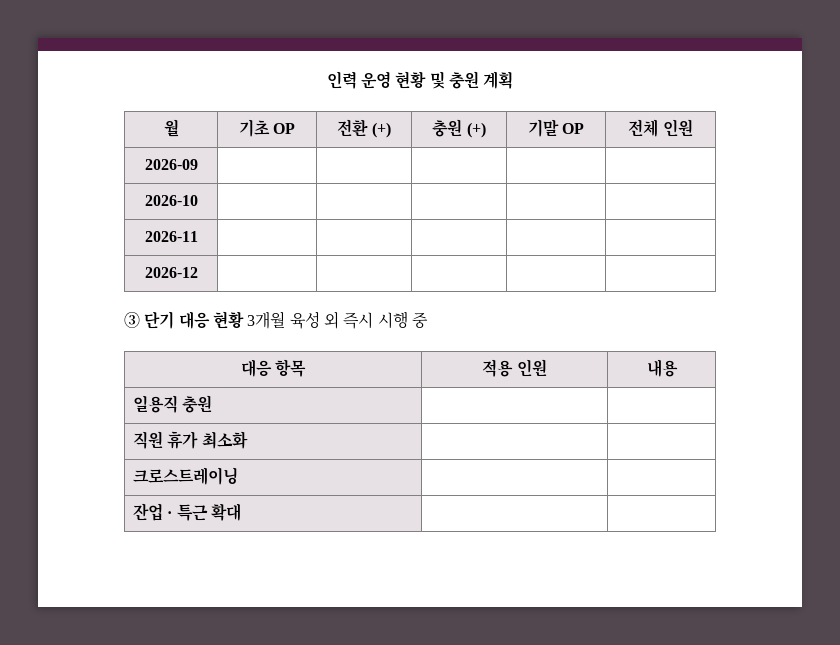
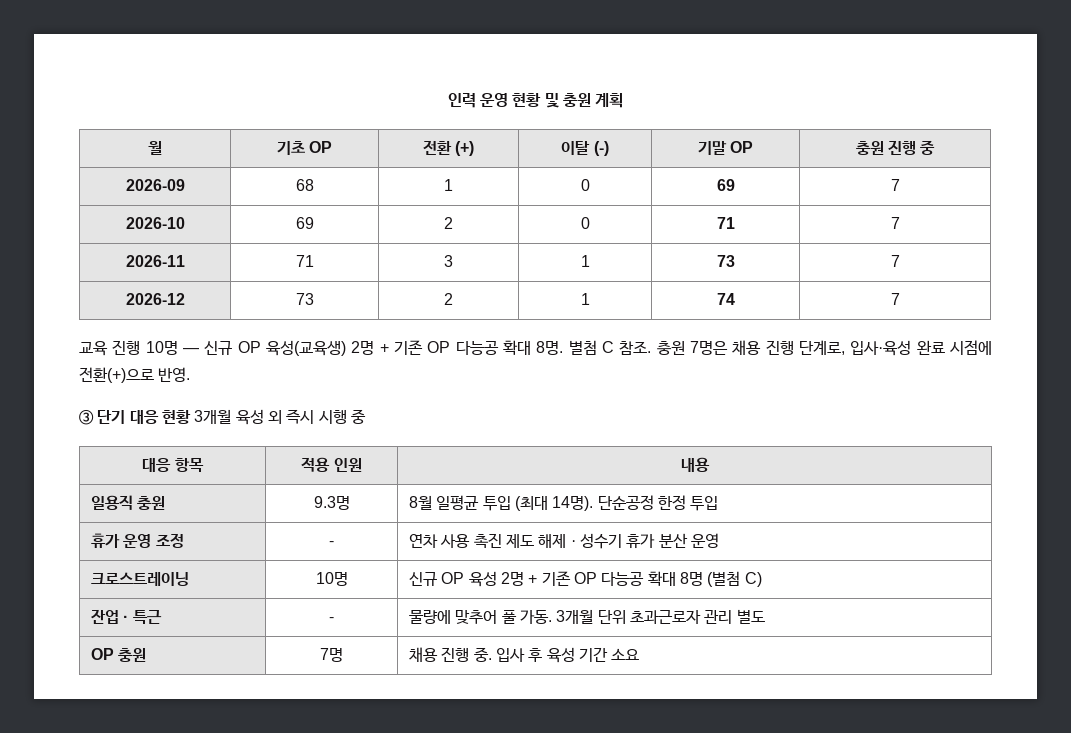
- 월 | 기초 OP | 전환 (+) | 충원 (+) | 기말 OP | 전체 인원
- 2026-09 | | | | |
- 2026-10 | | | | |
- 2026-11 | | | | |
- 2026-12 | | | | |
+ 월 | 기초 OP | 전환 (+) | 이탈 (-) | 기말 OP | 충원 진행 중
+ 2026-09 | 68 | 1 | 0 | 69 | 7
+ 2026-10 | 69 | 2 | 0 | 71 | 7
+ 2026-11 | 71 | 3 | 1 | 73 | 7
+ 2026-12 | 73 | 2 | 1 | 74 | 7
+ 교육 진행 10명 — 신규 OP 육성(교육생) 2명 + 기존 OP 다능공 확대 8명. 별첨 C 참조. 충원 7명은 채용 진행 단계로, 입사·육성 완료 시점에 전환(+)으로 반영.
- 일용직 충원 | |
- 직원 휴가 최소화 | |
- 크로스트레이닝 | |
- 잔업 · 특근 확대 | |
+ 일용직 충원 | 9.3명 | 8월 일평균 투입 (최대 14명). 단순공정 한정 투입
+ 휴가 운영 조정 | - | 연차 사용 촉진 제도 해제 · 성수기 휴가 분산 운영
+ 크로스트레이닝 | 10명 | 신규 OP 육성 2명 + 기존 OP 다능공 확대 8명 (별첨 C)
+ 잔업 · 특근 | - | 물량에 맞추어 풀 가동. 3개월 단위 초과근로자 관리 별도
+ OP 충원 | 7명 | 채용 진행 중. 입사 후 육성 기간 소요

